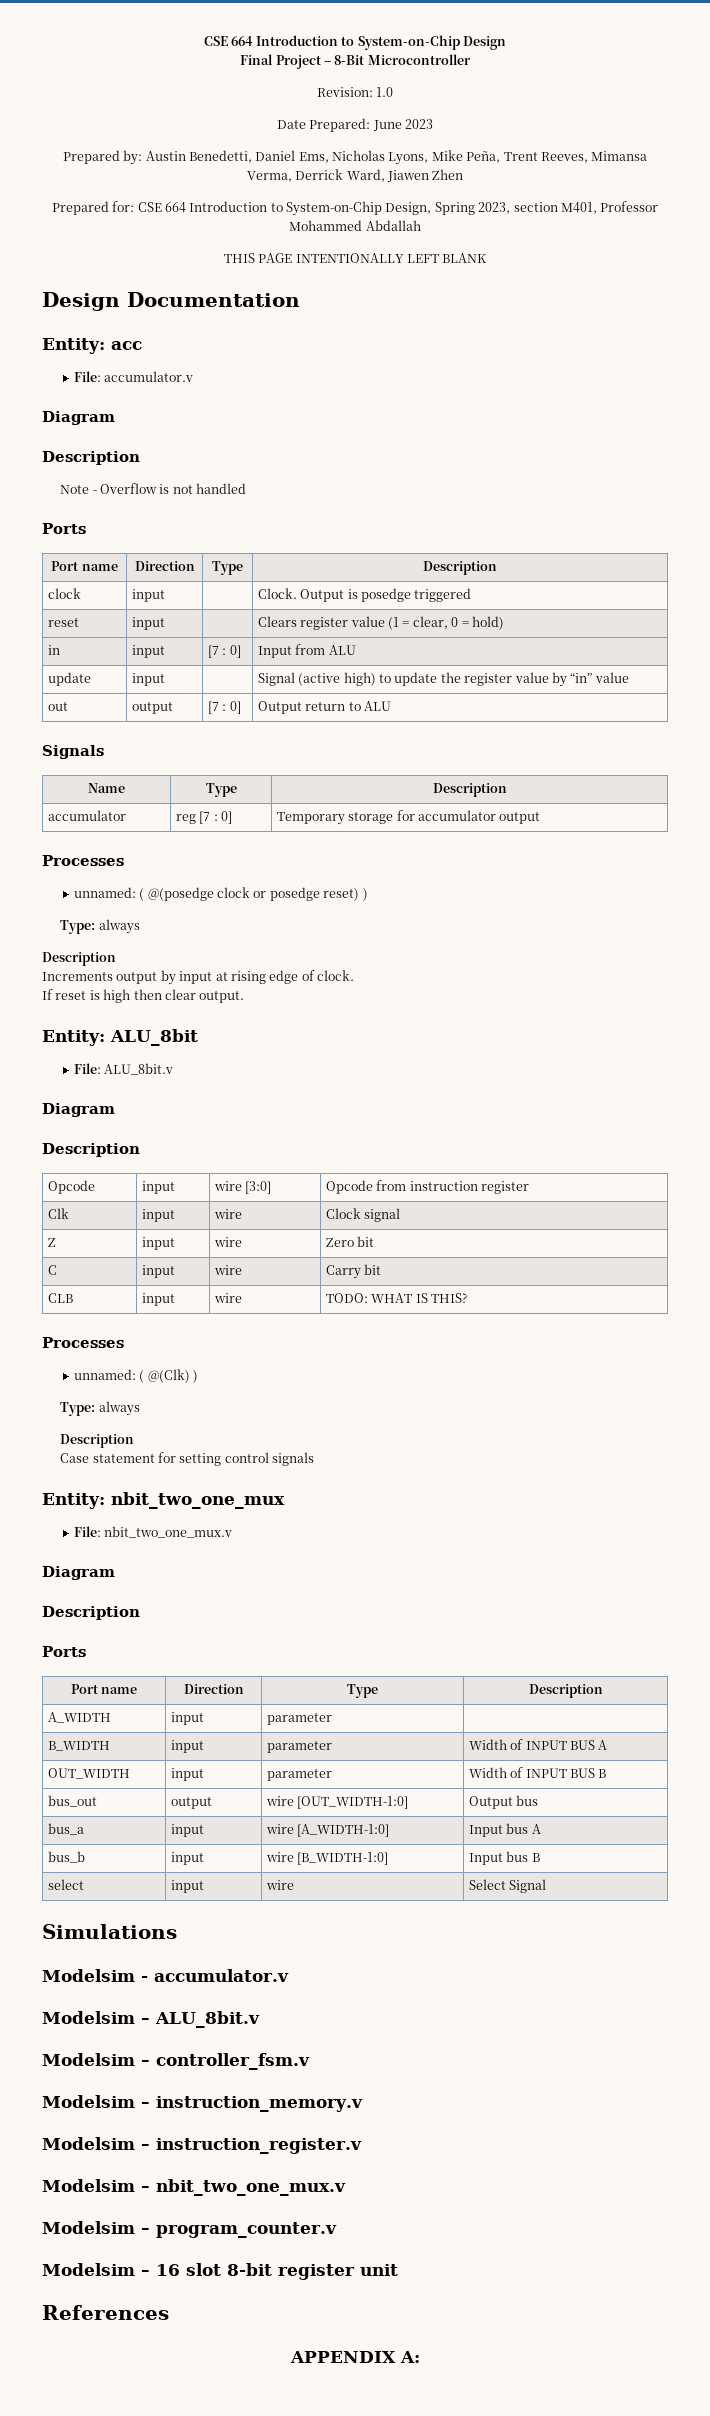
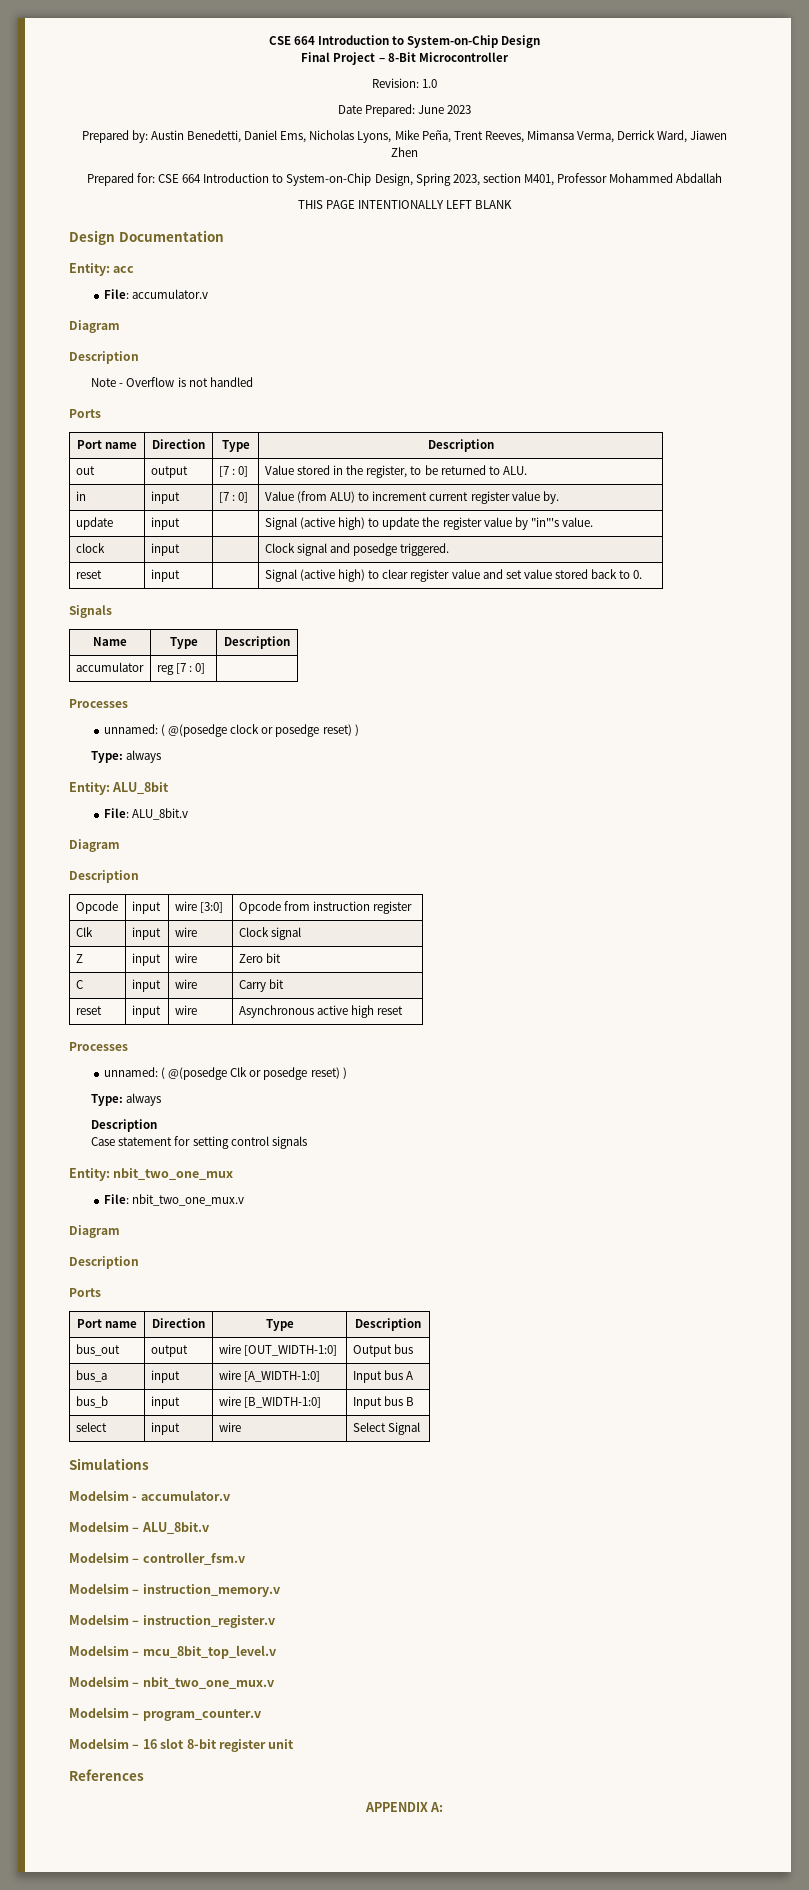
- clock | input | | Clock. Output is posedge triggered
- reset | input | | Clears register value (1 = clear, 0 = hold)
+ out | output | [7 : 0] | Value stored in the register, to be returned to ALU.
- in | input | [7 : 0] | Input from ALU
+ in | input | [7 : 0] | Value (from ALU) to increment current register value by.
- update | input | | Signal (active high) to update the register value by “in” value
- out | output | [7 : 0] | Output return to ALU
+ update | input | | Signal (active high) to update the register value by "in"'s value.
+ clock | input | | Clock signal and posedge triggered.
+ reset | input | | Signal (active high) to clear register value and set value stored back to 0.
- accumulator | reg [7 : 0] | Temporary storage for accumulator output
+ accumulator | reg [7 : 0] |
  unnamed: ( @(posedge clock or posedge reset) )
  Type: always
- Description
- Increments output by input at rising edge of clock.
- If reset is high then clear output.
- CLB | input | wire | TODO: WHAT IS THIS?
+ reset | input | wire | Asynchronous active high reset
  Processes
- unnamed: ( @(Clk) )
+ unnamed: ( @(posedge Clk or posedge reset) )
- A_WIDTH | input | parameter |
- B_WIDTH | input | parameter | Width of INPUT BUS A
- OUT_WIDTH | input | parameter | Width of INPUT BUS B
+ Modelsim – mcu_8bit_top_level.v

